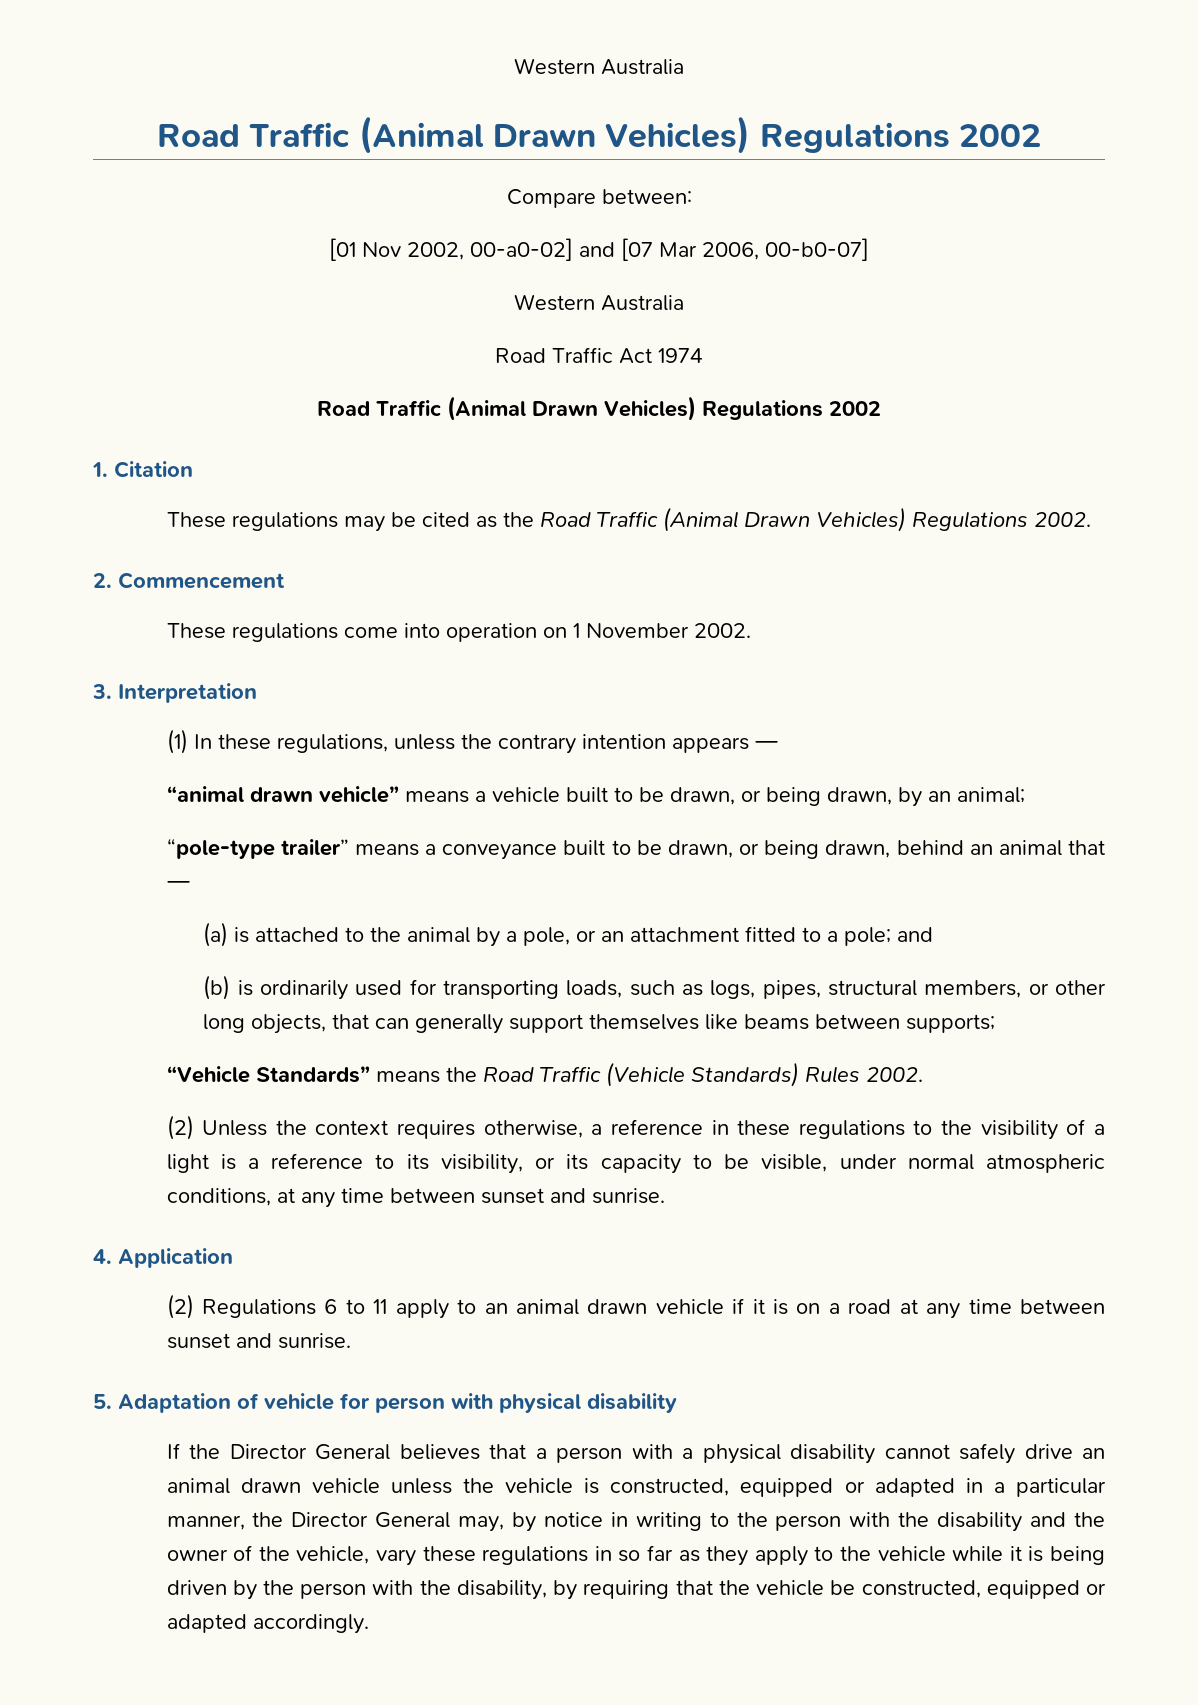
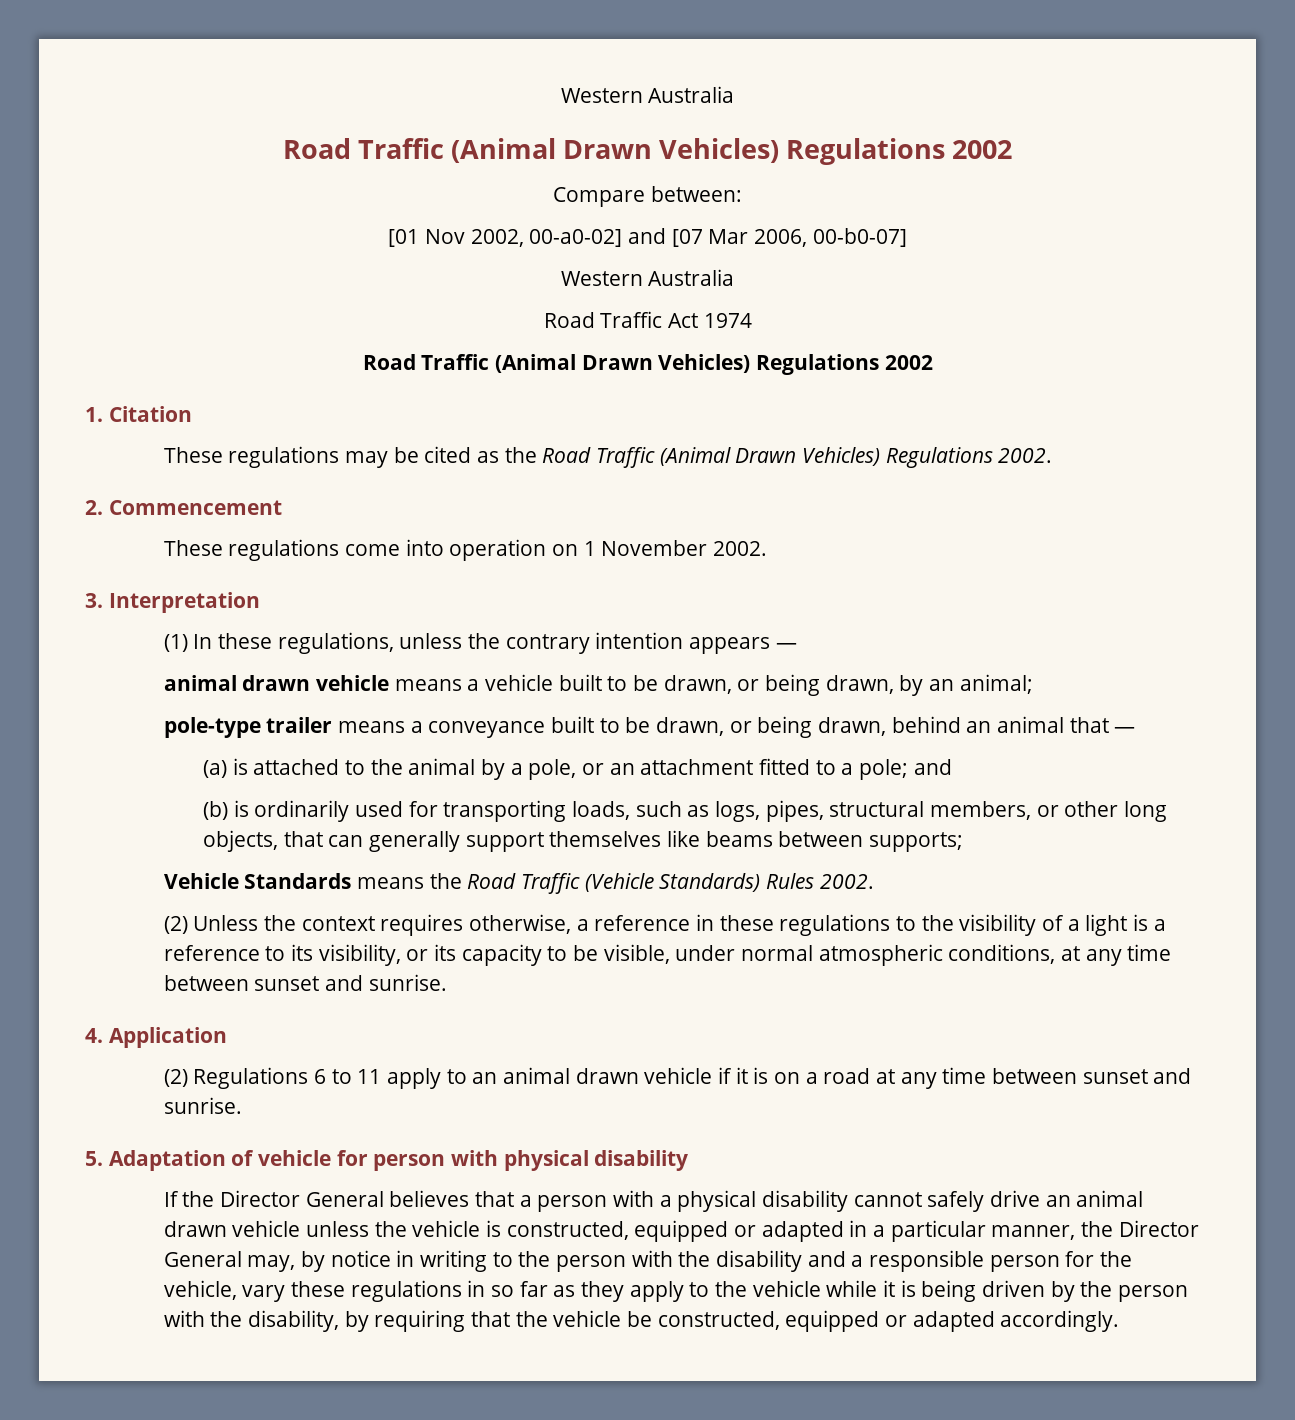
- “animal drawn vehicle” means a vehicle built to be drawn, or being drawn, by an animal;
+ animal drawn vehicle means a vehicle built to be drawn, or being drawn, by an animal;
- “pole-type trailer” means a conveyance built to be drawn, or being drawn, behind an animal that —
+ pole-type trailer means a conveyance built to be drawn, or being drawn, behind an animal that —
- “Vehicle Standards” means the Road Traffic (Vehicle Standards) Rules 2002.
+ Vehicle Standards means the Road Traffic (Vehicle Standards) Rules 2002.
- If the Director General believes that a person with a physical disability cannot safely drive an animal drawn vehicle unless the vehicle is constructed, equipped or adapted in a particular manner, the Director General may, by notice in writing to the person with the disability and the owner of the vehicle, vary these regulations in so far as they apply to the vehicle while it is being driven by the person with the disability, by requiring that the vehicle be constructed, equipped or adapted accordingly.
+ If the Director General believes that a person with a physical disability cannot safely drive an animal drawn vehicle unless the vehicle is constructed, equipped or adapted in a particular manner, the Director General may, by notice in writing to the person with the disability and a responsible person for the vehicle, vary these regulations in so far as they apply to the vehicle while it is being driven by the person with the disability, by requiring that the vehicle be constructed, equipped or adapted accordingly.

